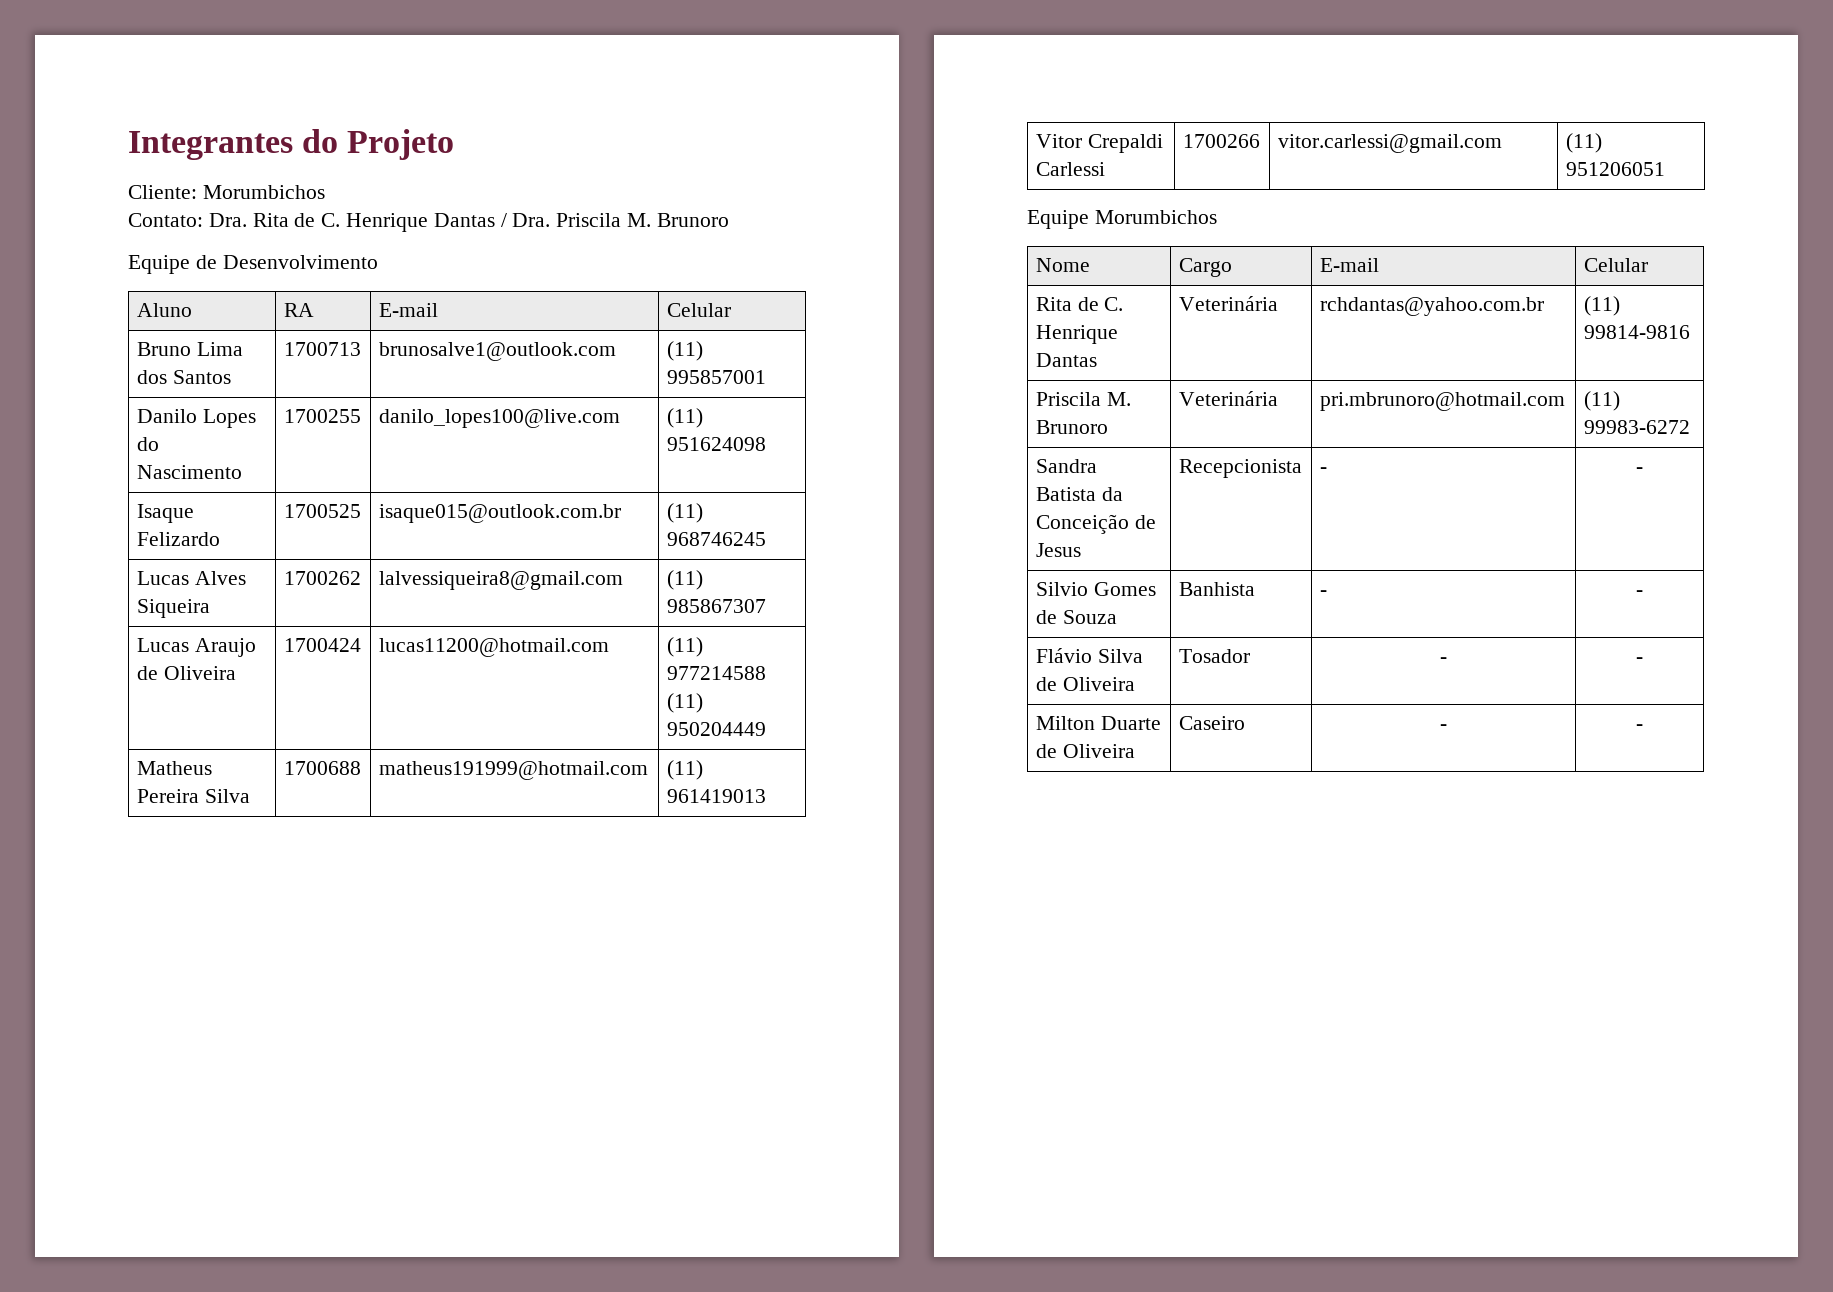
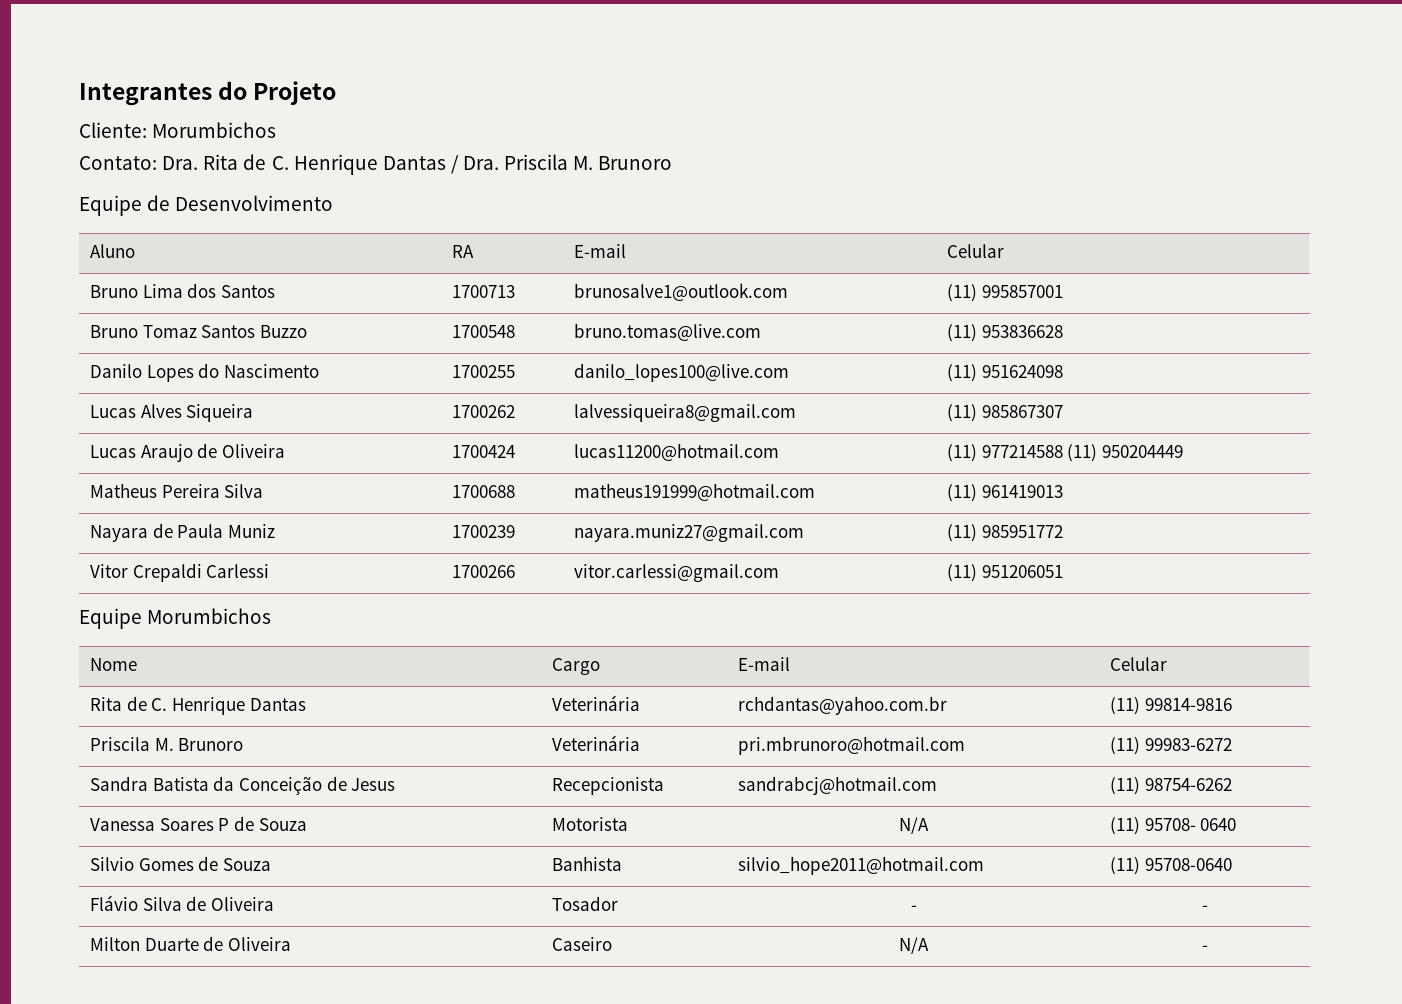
+ Bruno Tomaz Santos Buzzo | 1700548 | bruno.tomas@live.com | (11) 953836628
- Isaque Felizardo | 1700525 | isaque015@outlook.com.br | (11) 968746245
+ Nayara de Paula Muniz | 1700239 | nayara.muniz27@gmail.com | (11) 985951772
- Sandra Batista da Conceição de Jesus | Recepcionista | - | -
+ Sandra Batista da Conceição de Jesus | Recepcionista | sandrabcj@hotmail.com | (11) 98754-6262
+ Vanessa Soares P de Souza | Motorista | N/A | (11) 95708- 0640
- Silvio Gomes de Souza | Banhista | - | -
+ Silvio Gomes de Souza | Banhista | silvio_hope2011@hotmail.com | (11) 95708-0640
- Milton Duarte de Oliveira | Caseiro | - | -
+ Milton Duarte de Oliveira | Caseiro | N/A | -

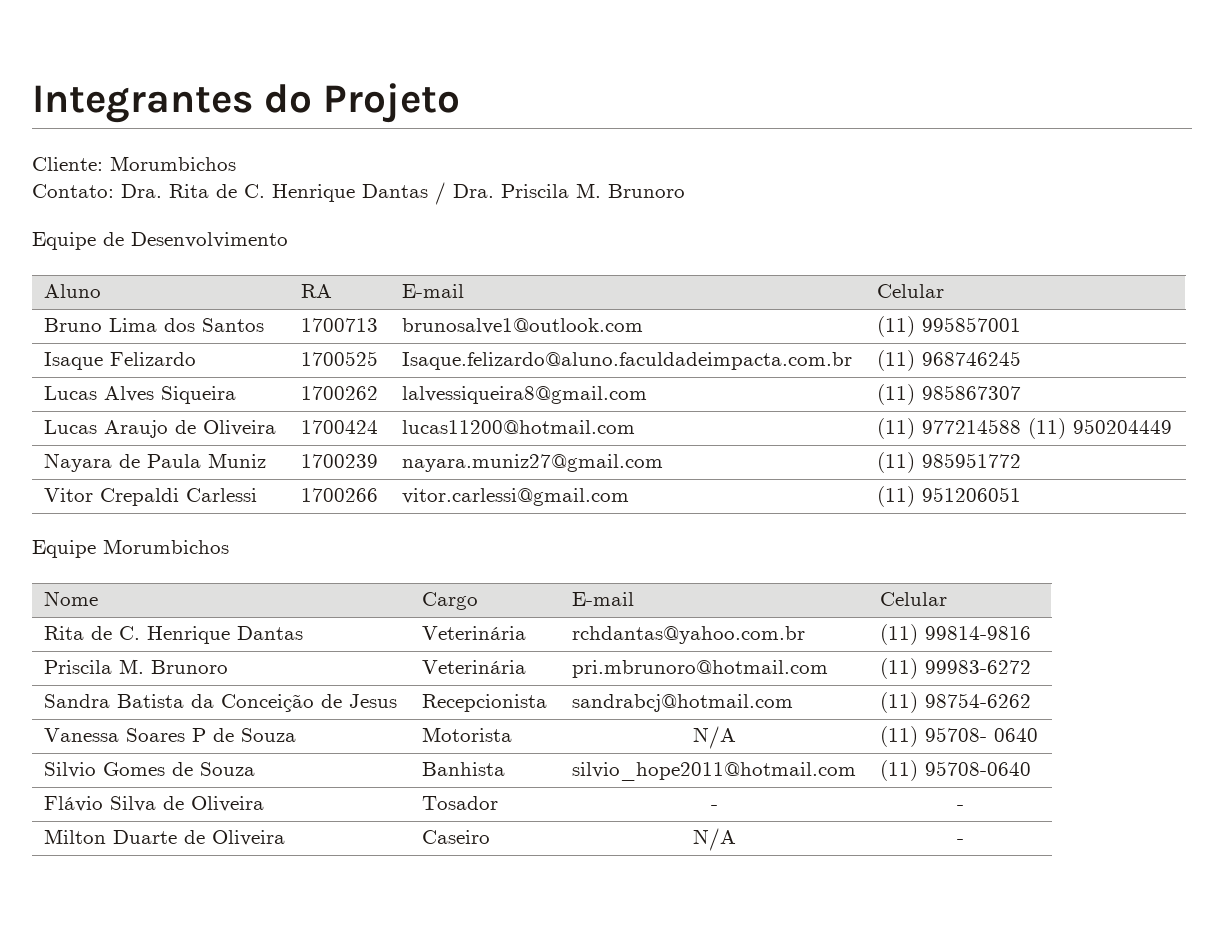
- Bruno Tomaz Santos Buzzo | 1700548 | bruno.tomas@live.com | (11) 953836628
- Danilo Lopes do Nascimento | 1700255 | danilo_lopes100@live.com | (11) 951624098
+ Isaque Felizardo | 1700525 | Isaque.felizardo@aluno.faculdadeimpacta.com.br | (11) 968746245
- Matheus Pereira Silva | 1700688 | matheus191999@hotmail.com | (11) 961419013

